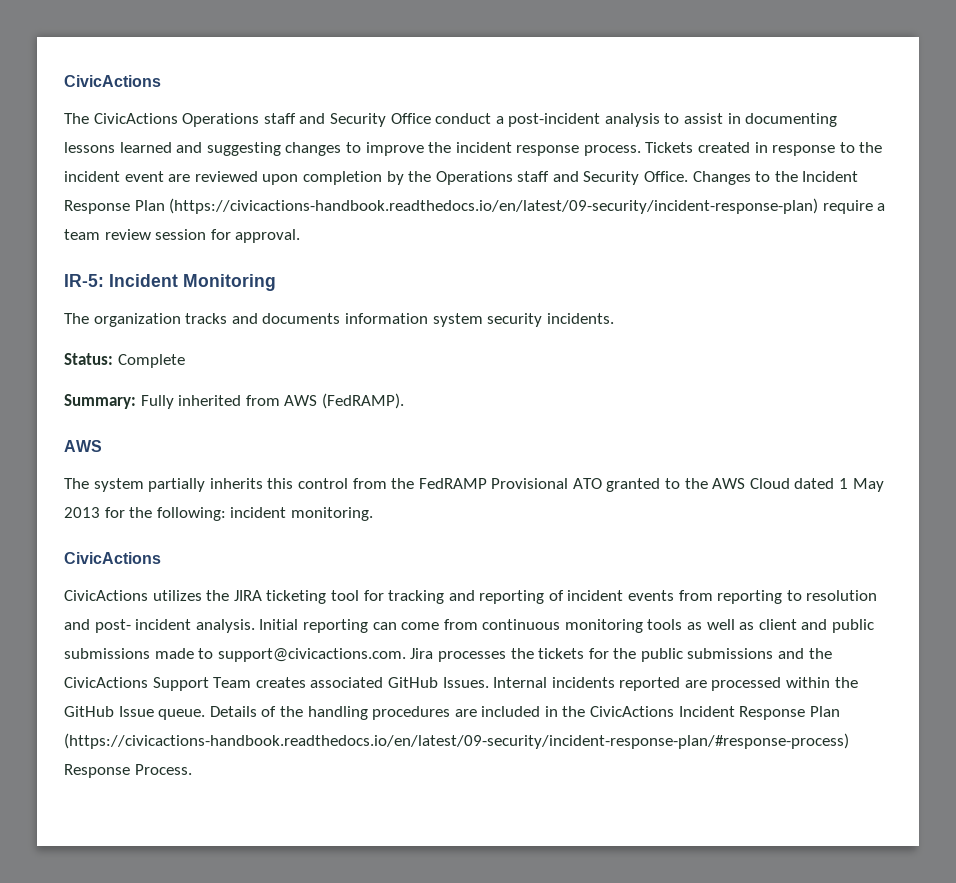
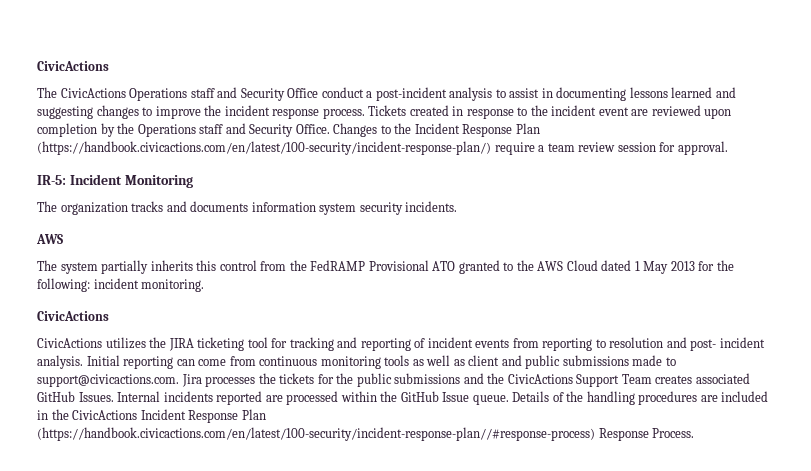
- Changes to the Incident Response Plan (https://civicactions-handbook.readthedocs.io/en/latest/09-security/incident-response-plan) require a team review session for approval.
+ Changes to the Incident Response Plan (https://handbook.civicactions.com/en/latest/100-security/incident-response-plan/) require a team review session for approval.
- Status: Complete
- Summary: Fully inherited from AWS (FedRAMP).
- Details of the handling procedures are included in the CivicActions Incident Response Plan (https://civicactions-handbook.readthedocs.io/en/latest/09-security/incident-response-plan/#response-process) Response Process.
+ Details of the handling procedures are included in the CivicActions Incident Response Plan (https://handbook.civicactions.com/en/latest/100-security/incident-response-plan//#response-process) Response Process.

